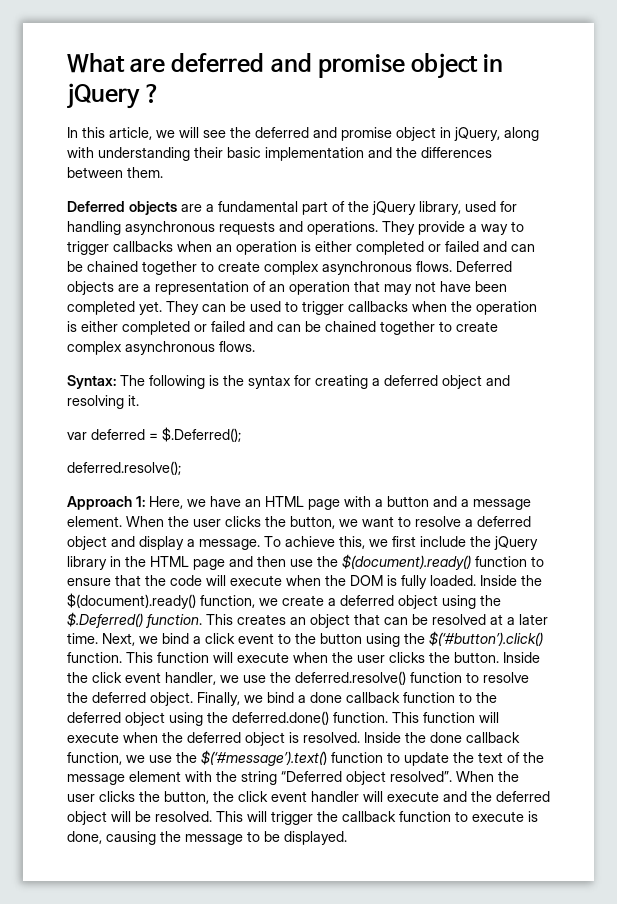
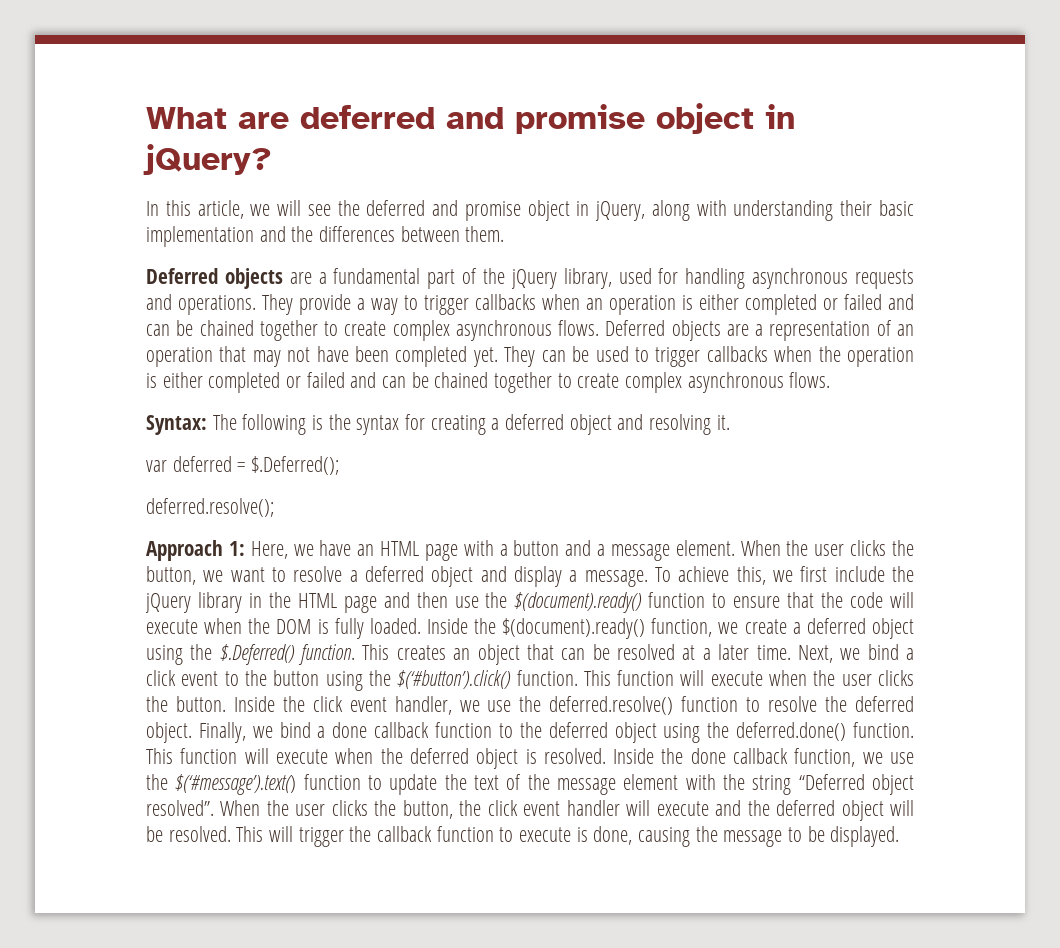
- What are deferred and promise object in jQuery ?
+ What are deferred and promise object in jQuery?

